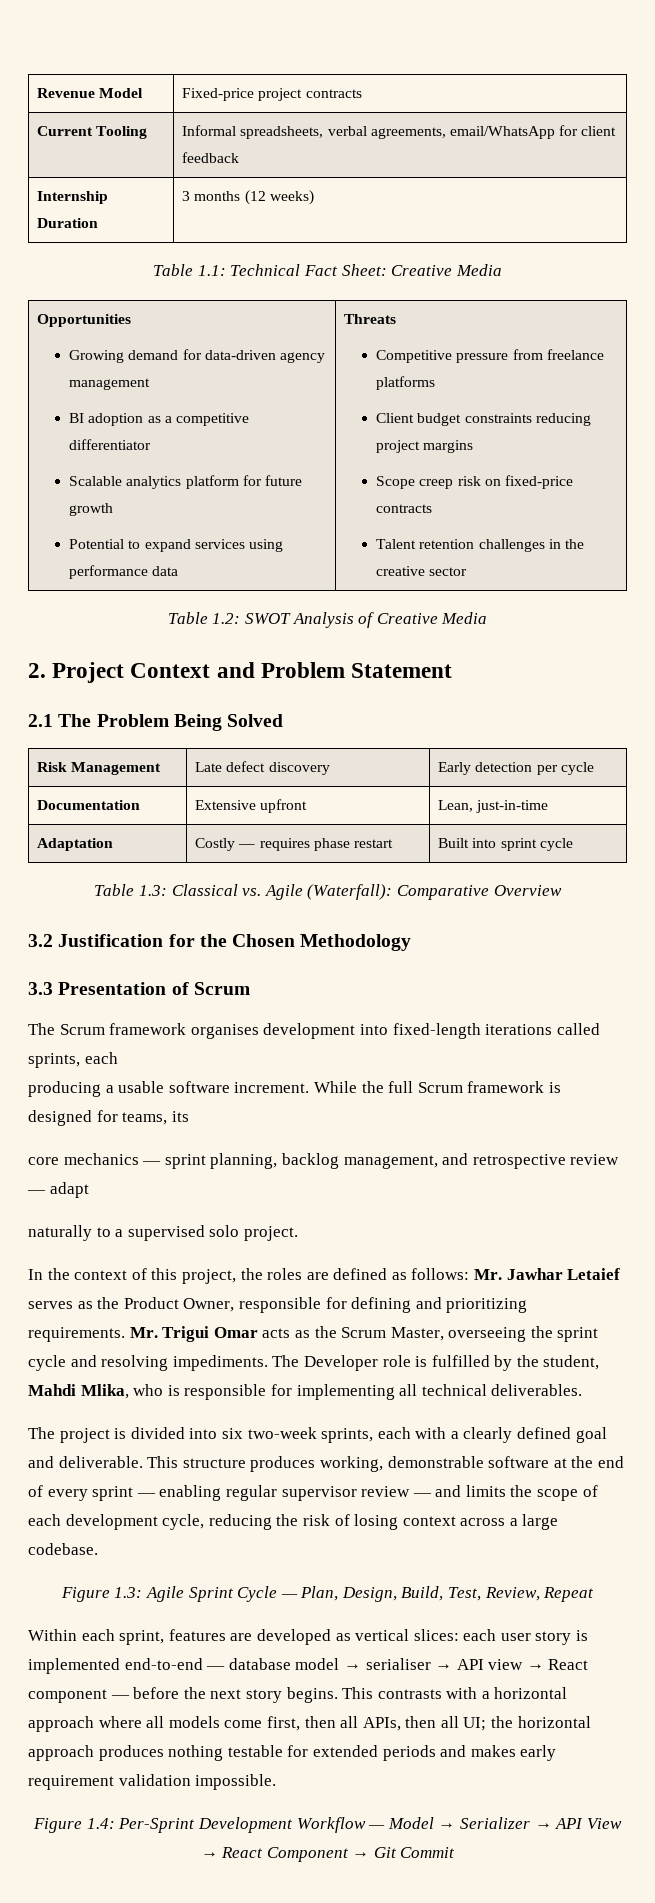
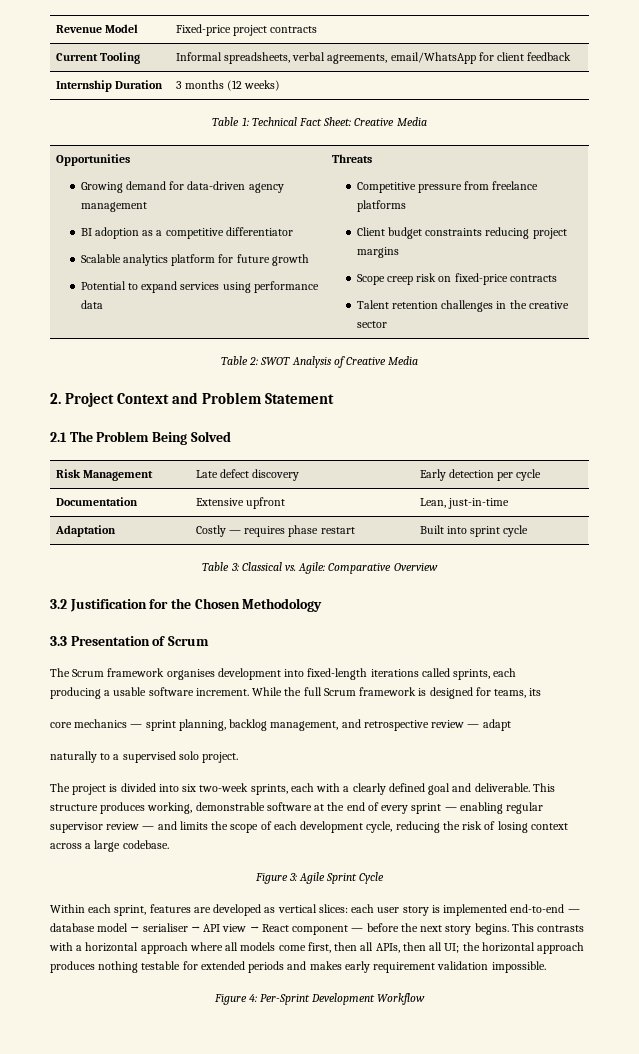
- Table 1.1: Technical Fact Sheet: Creative Media
+ Table 1: Technical Fact Sheet: Creative Media
- Table 1.2: SWOT Analysis of Creative Media
+ Table 2: SWOT Analysis of Creative Media
- Table 1.3: Classical vs. Agile (Waterfall): Comparative Overview
+ Table 3: Classical vs. Agile: Comparative Overview
- In the context of this project, the roles are defined as follows: Mr. Jawhar Letaief serves as the Product Owner, responsible for defining and prioritizing requirements. Mr. Trigui Omar acts as the Scrum Master, overseeing the sprint cycle and resolving impediments. The Developer role is fulfilled by the student, Mahdi Mlika, who is responsible for implementing all technical deliverables.
- Figure 1.3: Agile Sprint Cycle — Plan, Design, Build, Test, Review, Repeat
+ Figure 3: Agile Sprint Cycle
- Figure 1.4: Per-Sprint Development Workflow — Model → Serializer → API View → React Component → Git Commit
+ Figure 4: Per-Sprint Development Workflow

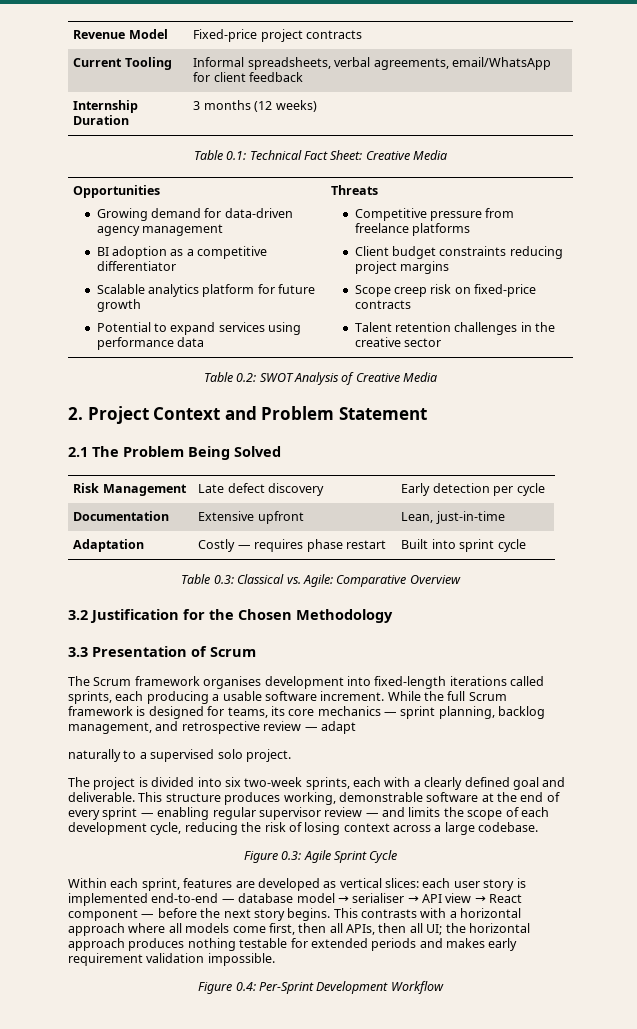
- Table 1: Technical Fact Sheet: Creative Media
+ Table 0.1: Technical Fact Sheet: Creative Media
- Table 2: SWOT Analysis of Creative Media
+ Table 0.2: SWOT Analysis of Creative Media
- Table 3: Classical vs. Agile: Comparative Overview
+ Table 0.3: Classical vs. Agile: Comparative Overview
- The Scrum framework organises development into fixed-length iterations called sprints, each
- producing a usable software increment.
+ The Scrum framework organises development into fixed-length iterations called sprints, each producing a usable software increment.
- While the full Scrum framework is designed for teams, its
- core mechanics — sprint planning, backlog management, and retrospective review — adapt
+ While the full Scrum framework is designed for teams, its core mechanics — sprint planning, backlog management, and retrospective review — adapt
- Figure 3: Agile Sprint Cycle
+ Figure 0.3: Agile Sprint Cycle
- Figure 4: Per-Sprint Development Workflow
+ Figure 0.4: Per-Sprint Development Workflow

